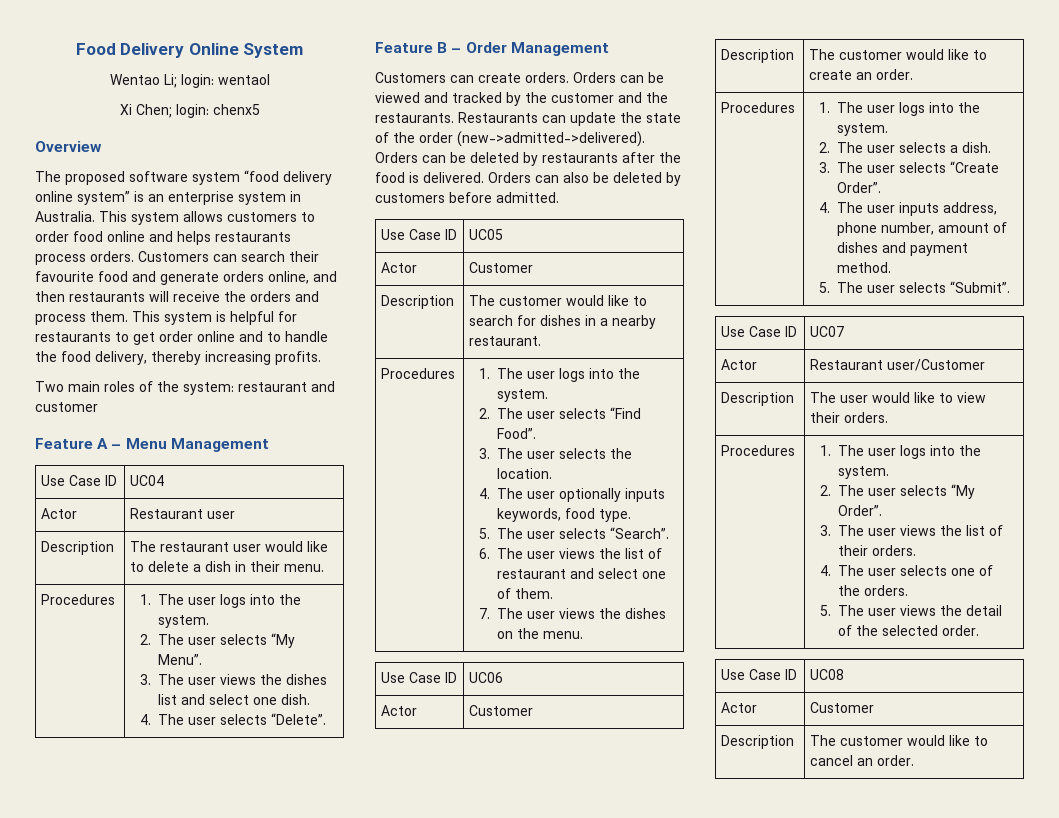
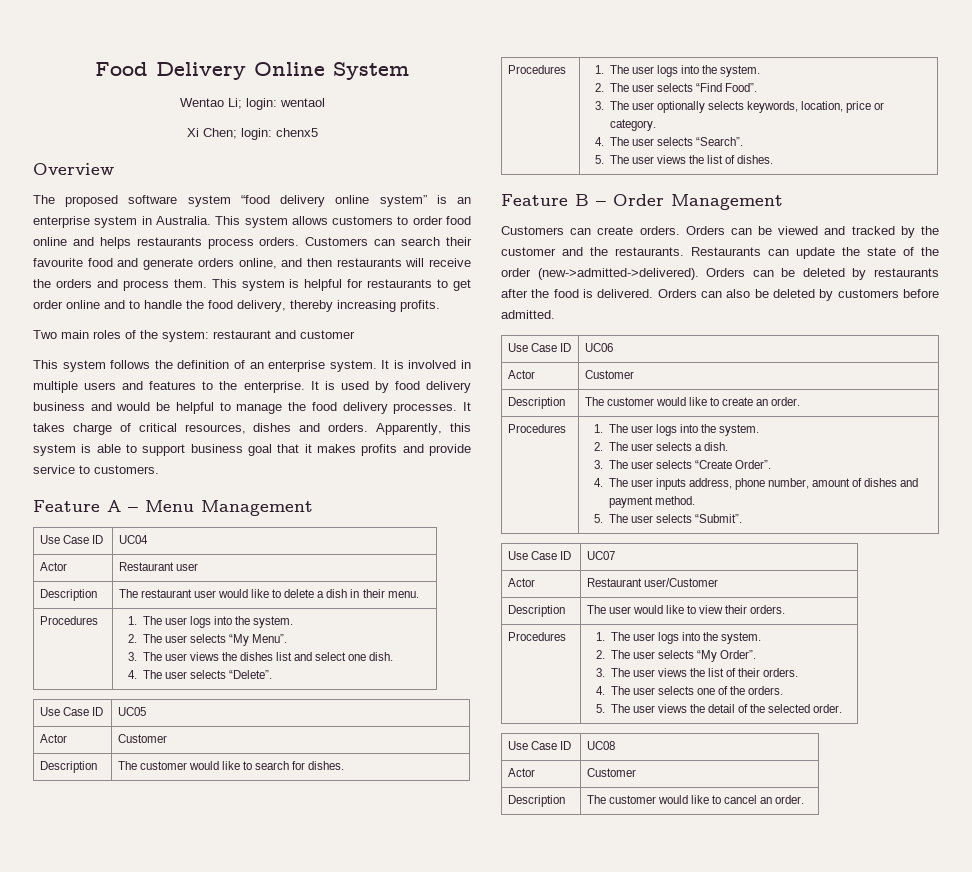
+ This system follows the definition of an enterprise system. It is involved in multiple users and features to the enterprise. It is used by food delivery business and would be helpful to manage the food delivery processes. It takes charge of critical resources, dishes and orders. Apparently, this system is able to support business goal that it makes profits and provide service to customers.
+ Use Case ID | UC05
+ Actor | Customer
+ Description | The customer would like to search for dishes.
+ Procedures | 1. The user logs into the system.
+ 2. The user selects “Find Food”.
+ 3. The user optionally selects keywords, location, price or category.
+ 4. The user selects “Search”.
+ 5. The user views the list of dishes.
- Use Case ID | UC05
- Actor | Customer
- Description | The customer would like to search for dishes in a nearby restaurant.
- Procedures | 1. The user logs into the system.
- 2. The user selects “Find Food”.
- 3. The user selects the location.
- 4. The user optionally inputs keywords, food type.
- 5. The user selects “Search”.
- 6. The user views the list of restaurant and select one of them.
- 7. The user views the dishes on the menu.

